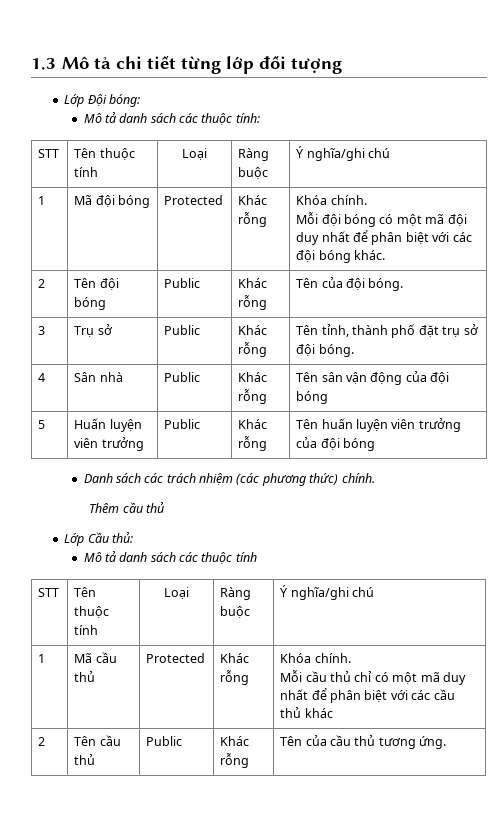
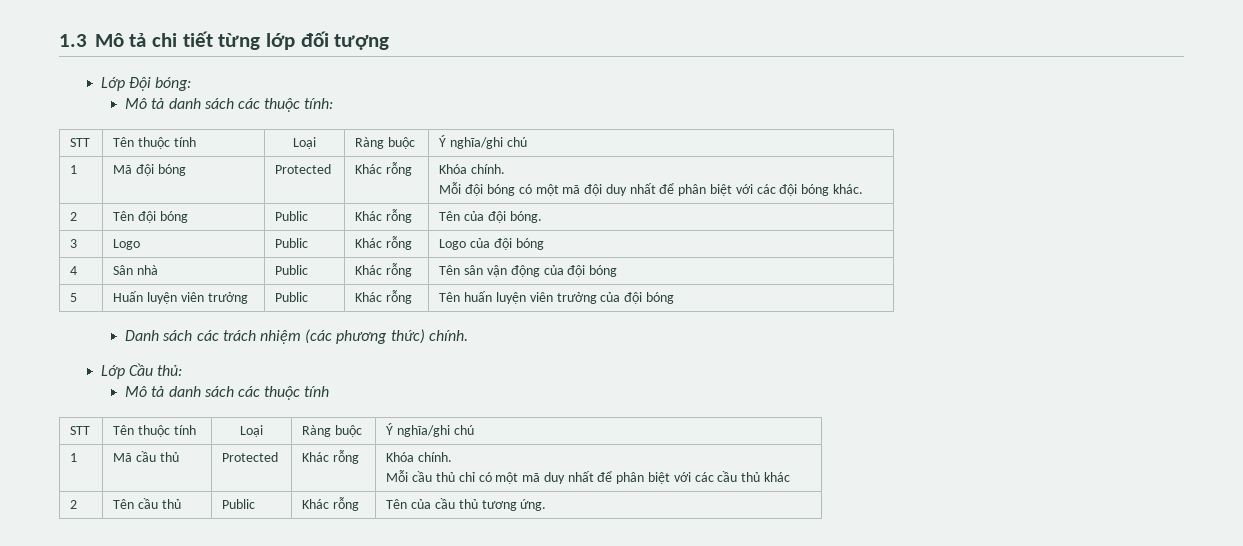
- 3 | Trụ sở | Public | Khác rỗng | Tên tỉnh, thành phố đặt trụ sở đội bóng.
+ 3 | Logo | Public | Khác rỗng | Logo của đội bóng
- Thêm cầu thủ

